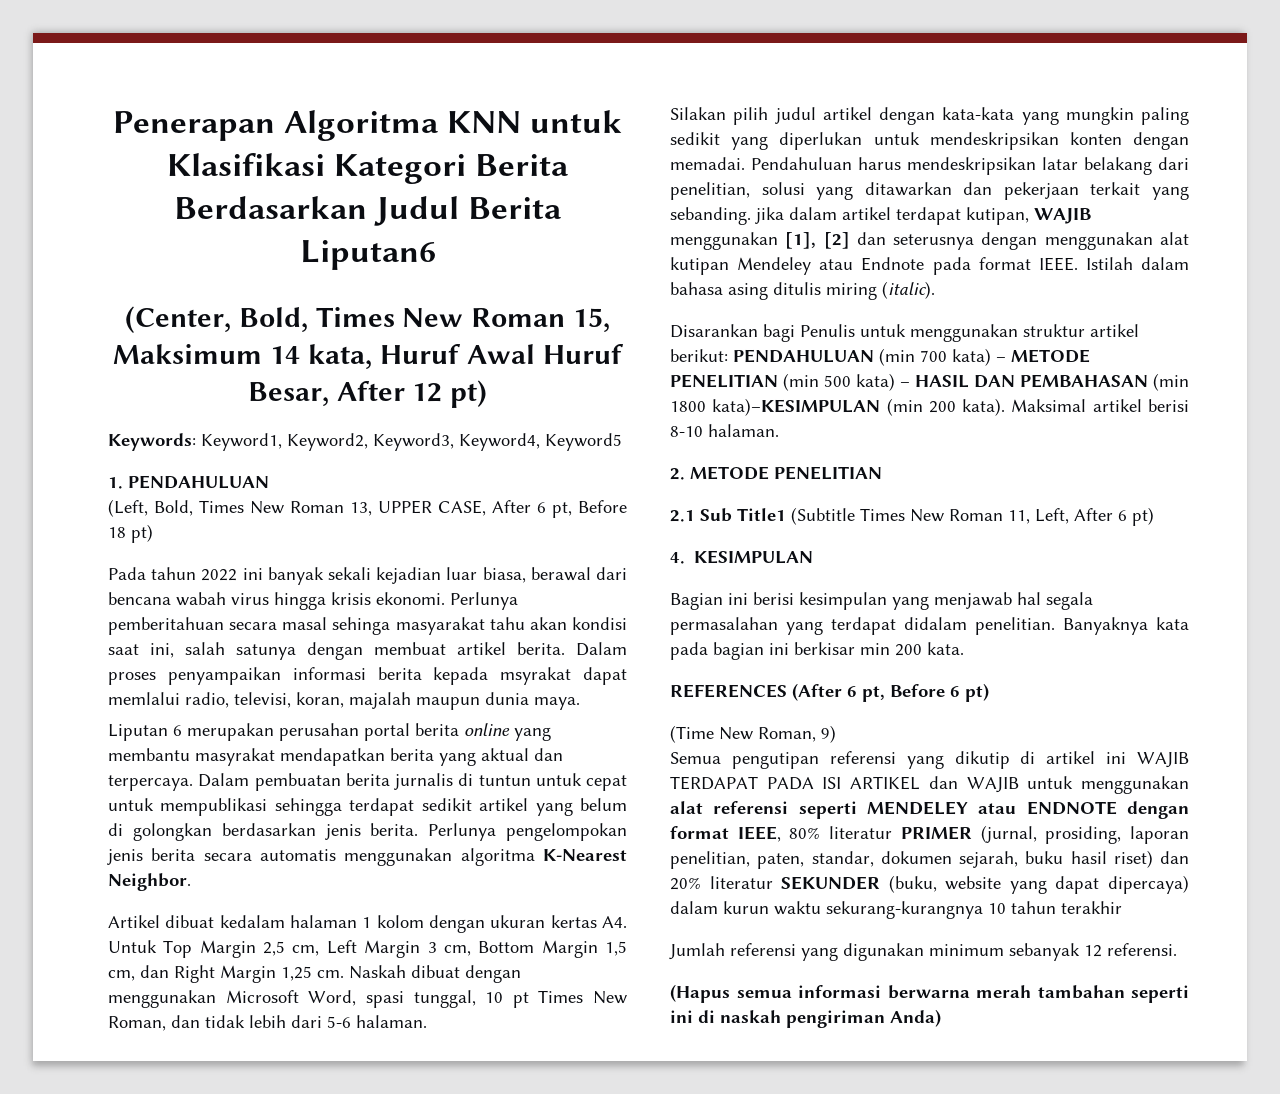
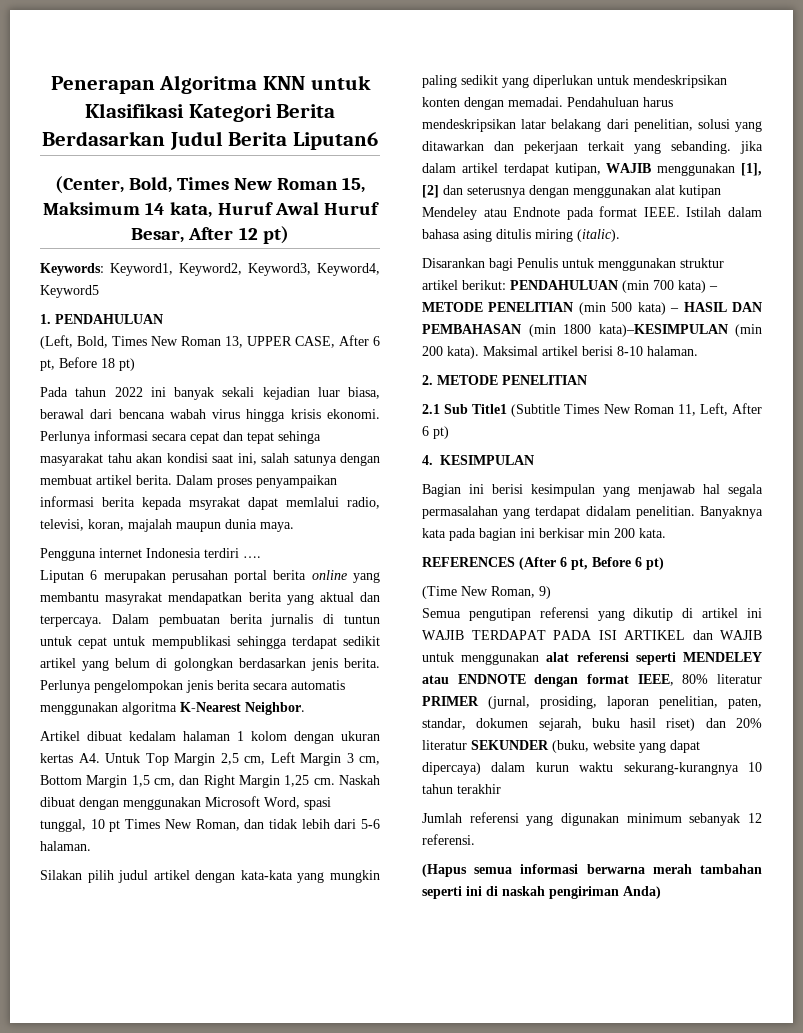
- Perlunya pemberitahuan secara masal sehinga masyarakat tahu akan kondisi saat ini, salah satunya dengan membuat artikel berita.
+ Perlunya informasi secara cepat dan tepat sehinga masyarakat tahu akan kondisi saat ini, salah satunya dengan membuat artikel berita.
+ Pengguna internet Indonesia terdiri ….

